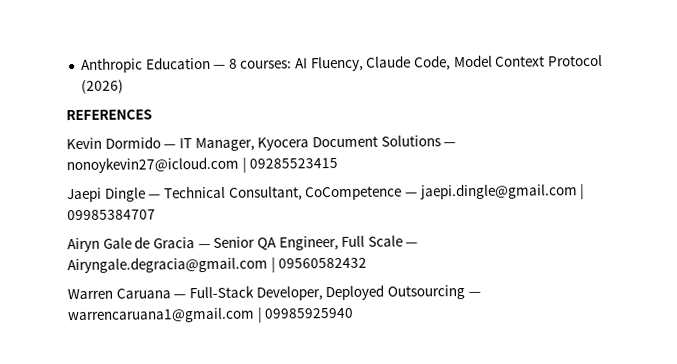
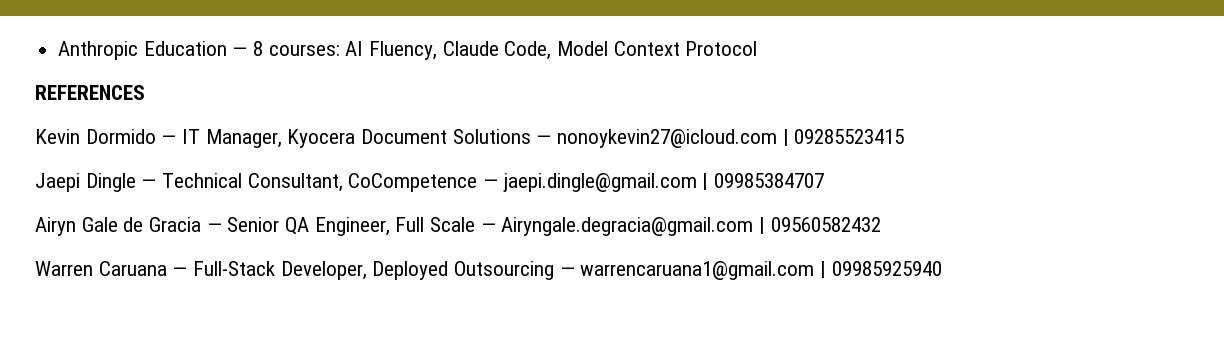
- Anthropic Education — 8 courses: AI Fluency, Claude Code, Model Context Protocol (2026)
+ Anthropic Education — 8 courses: AI Fluency, Claude Code, Model Context Protocol

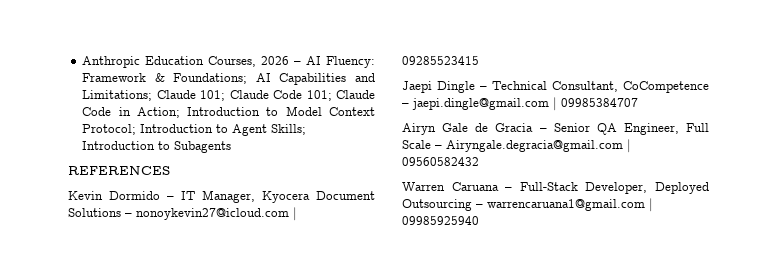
- Anthropic Education — 8 courses: AI Fluency, Claude Code, Model Context Protocol
+ Anthropic Education Courses, 2026 – AI Fluency: Framework & Foundations; AI Capabilities and Limitations; Claude 101; Claude Code 101; Claude Code in Action; Introduction to Model Context Protocol; Introduction to Agent Skills; Introduction to Subagents
- Kevin Dormido — IT Manager, Kyocera Document Solutions — nonoykevin27@icloud.com | 09285523415
+ Kevin Dormido – IT Manager, Kyocera Document Solutions – nonoykevin27@icloud.com | 09285523415
- Jaepi Dingle — Technical Consultant, CoCompetence — jaepi.dingle@gmail.com | 09985384707
+ Jaepi Dingle – Technical Consultant, CoCompetence – jaepi.dingle@gmail.com | 09985384707
- Airyn Gale de Gracia — Senior QA Engineer, Full Scale — Airyngale.degracia@gmail.com | 09560582432
+ Airyn Gale de Gracia – Senior QA Engineer, Full Scale – Airyngale.degracia@gmail.com | 09560582432
- Warren Caruana — Full-Stack Developer, Deployed Outsourcing — warrencaruana1@gmail.com | 09985925940
+ Warren Caruana – Full-Stack Developer, Deployed Outsourcing – warrencaruana1@gmail.com | 09985925940

